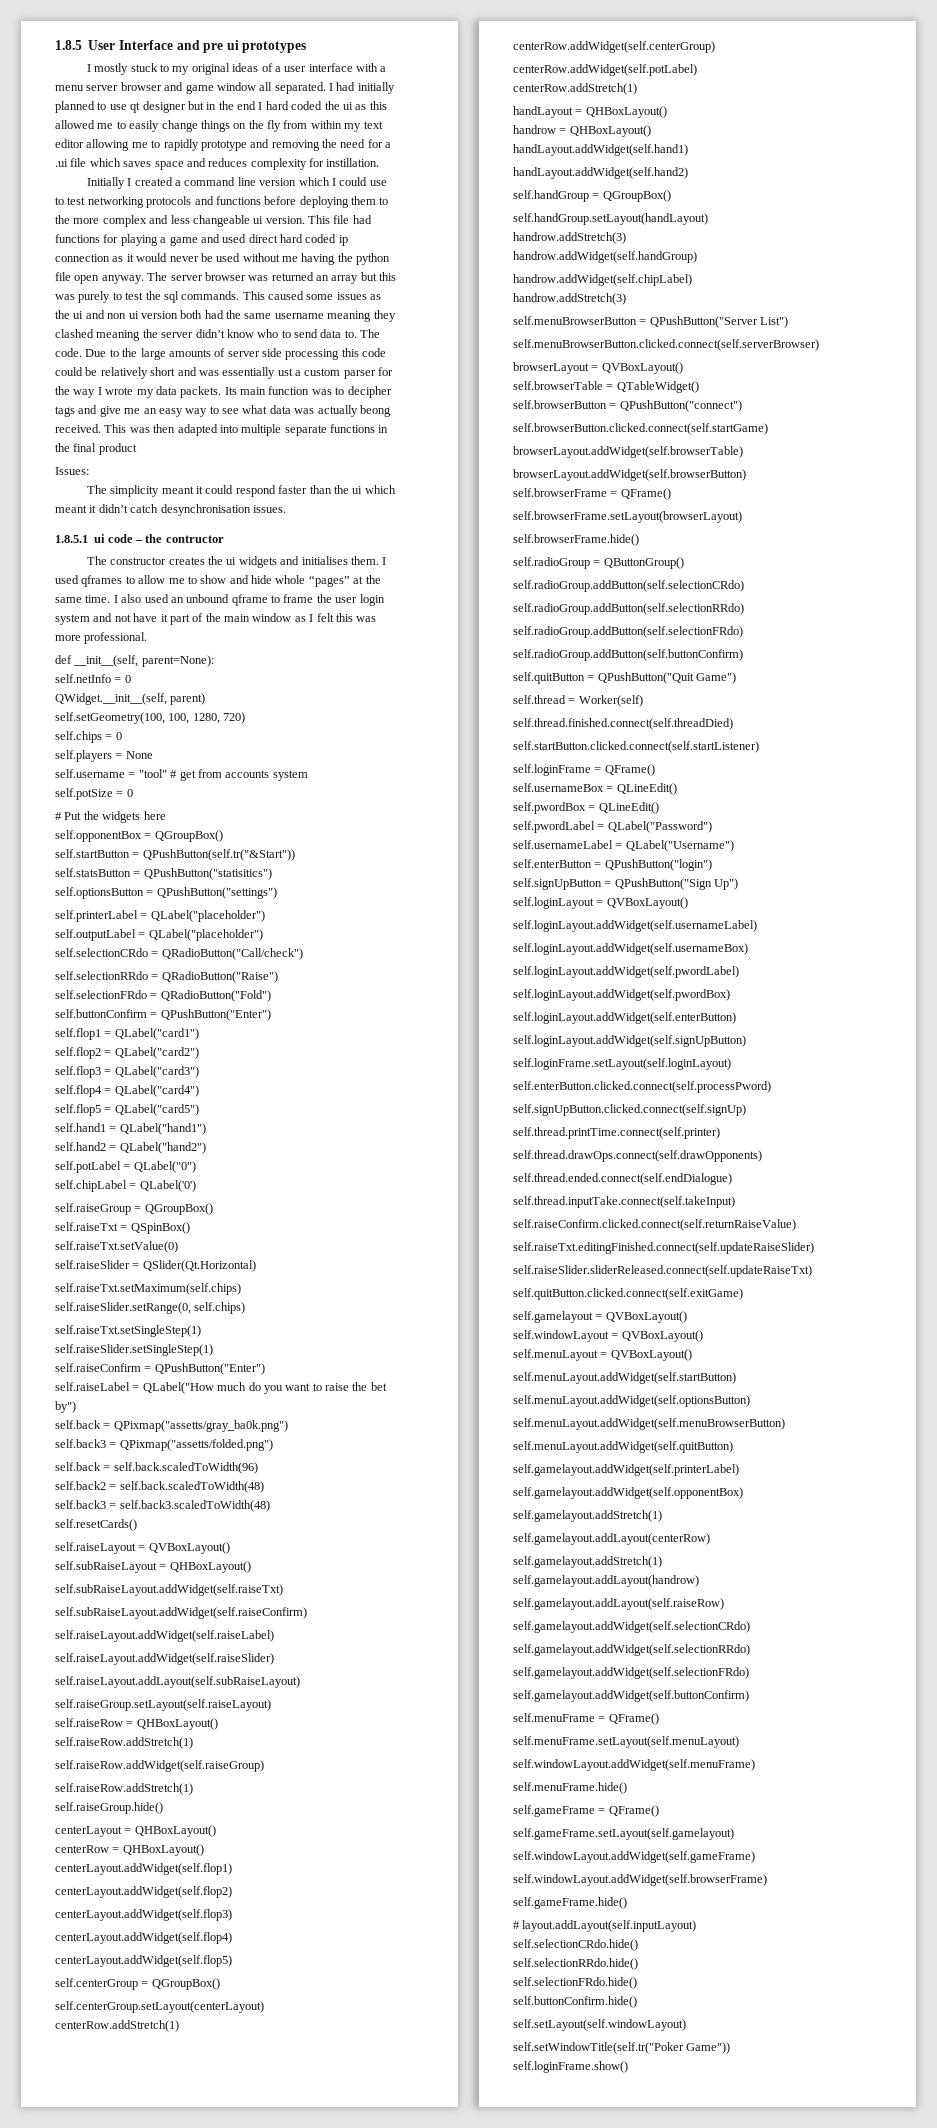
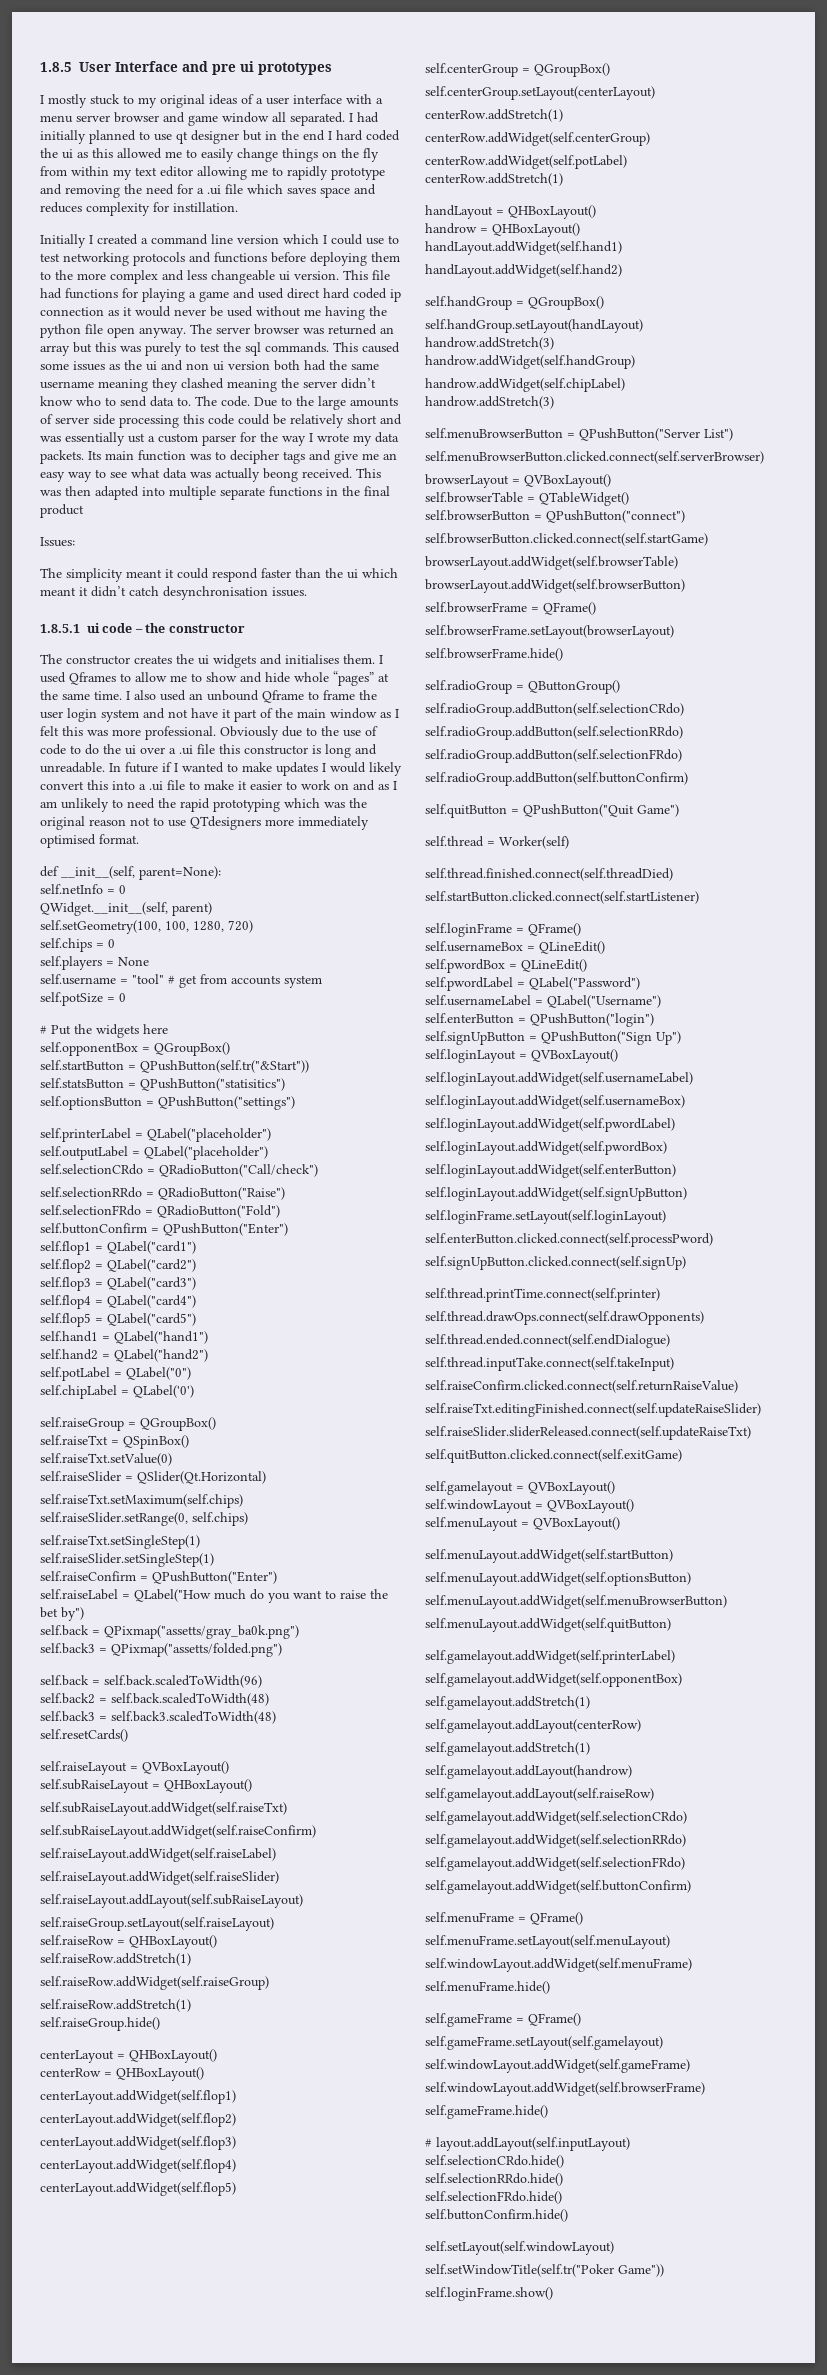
- 1.8.5.1 ui code – the contructor
+ 1.8.5.1 ui code – the constructor
- I used qframes to allow me to show and hide whole “pages” at the same time.
+ I used Qframes to allow me to show and hide whole “pages” at the same time.
- I also used an unbound qframe to frame the user login system and not have it part of the main window as I felt this was more professional.
+ I also used an unbound Qframe to frame the user login system and not have it part of the main window as I felt this was more professional. Obviously due to the use of code to do the ui over a .ui file this constructor is long and unreadable. In future if I wanted to make updates I would likely convert this into a .ui file to make it easier to work on and as I am unlikely to need the rapid prototyping which was the original reason not to use QTdesigners more immediately optimised format.

